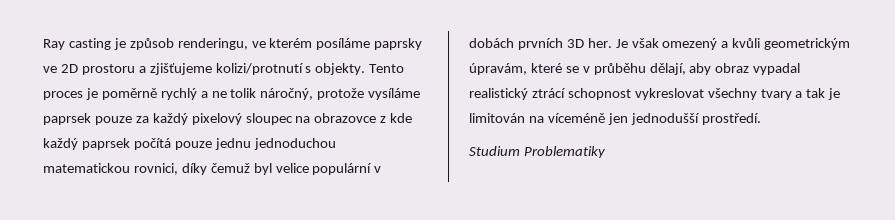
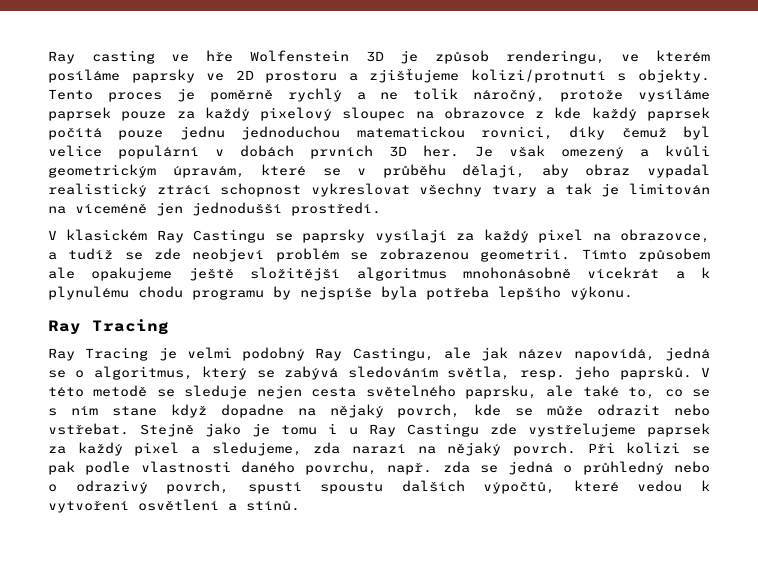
- Ray casting je způsob renderingu, ve kterém posíláme paprsky ve 2D prostoru a zjišťujeme kolizi/protnutí s objekty.
+ Ray casting ve hře Wolfenstein 3D je způsob renderingu, ve kterém posíláme paprsky ve 2D prostoru a zjišťujeme kolizi/protnutí s objekty.
- Studium Problematiky
+ V klasickém Ray Castingu se paprsky vysílají za každý pixel na obrazovce, a tudíž se zde neobjeví problém se zobrazenou geometrií. Tímto způsobem ale opakujeme ještě složitější algoritmus mnohonásobně vícekrát a k plynulému chodu programu by nejspíše byla potřeba lepšího výkonu.
+ Ray Tracing
+ Ray Tracing je velmi podobný Ray Castingu, ale jak název napovídá, jedná se o algoritmus, který se zabývá sledováním světla, resp. jeho paprsků. V této metodě se sleduje nejen cesta světelného paprsku, ale také to, co se s ním stane když dopadne na nějaký povrch, kde se může odrazit nebo vstřebat. Stejně jako je tomu i u Ray Castingu zde vystřelujeme paprsek za každý pixel a sledujeme, zda narazí na nějaký povrch. Při kolizi se pak podle vlastnosti daného povrchu, např. zda se jedná o průhledný nebo o odrazivý povrch, spustí spoustu dalších výpočtů, které vedou k vytvoření osvětlení a stínů.

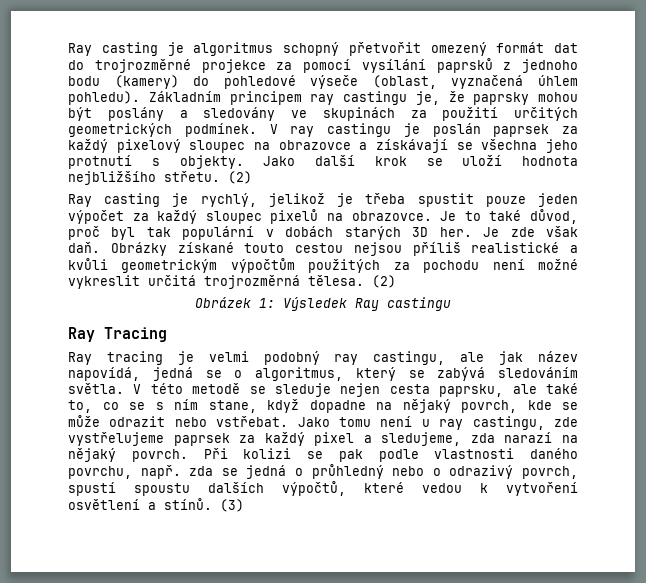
- Ray casting ve hře Wolfenstein 3D je způsob renderingu, ve kterém posíláme paprsky ve 2D prostoru a zjišťujeme kolizi/protnutí s objekty. Tento proces je poměrně rychlý a ne tolik náročný, protože vysíláme paprsek pouze za každý pixelový sloupec na obrazovce z kde každý paprsek počítá pouze jednu jednoduchou matematickou rovnici, díky čemuž byl velice populární v dobách prvních 3D her.
+ Ray casting je algoritmus schopný přetvořit omezený formát dat do trojrozměrné projekce za pomocí vysílání paprsků z jednoho bodu (kamery) do pohledové výseče (oblast, vyznačená úhlem pohledu). Základním principem ray castingu je, že paprsky mohou být poslány a sledovány ve skupinách za použití určitých geometrických podmínek. V ray castingu je poslán paprsek za každý pixelový sloupec na obrazovce a získávají se všechna jeho protnutí s objekty. Jako další krok se uloží hodnota nejbližšího střetu. (2)
+ Ray casting je rychlý, jelikož je třeba spustit pouze jeden výpočet za každý sloupec pixelů na obrazovce. Je to také důvod, proč byl tak populární v dobách starých 3D her.
- Je však omezený a kvůli geometrickým úpravám, které se v průběhu dělají, aby obraz vypadal realistický ztrácí schopnost vykreslovat všechny tvary a tak je limitován na víceméně jen jednodušší prostředí.
- V klasickém Ray Castingu se paprsky vysílají za každý pixel na obrazovce, a tudíž se zde neobjeví problém se zobrazenou geometrií. Tímto způsobem ale opakujeme ještě složitější algoritmus mnohonásobně vícekrát a k plynulému chodu programu by nejspíše byla potřeba lepšího výkonu.
+ Je zde však daň. Obrázky získané touto cestou nejsou příliš realistické a kvůli geometrickým výpočtům použitých za pochodu není možné vykreslit určitá trojrozměrná tělesa. (2)
+ Obrázek 1: Výsledek Ray castingu
- Ray Tracing je velmi podobný Ray Castingu, ale jak název napovídá, jedná se o algoritmus, který se zabývá sledováním světla, resp. jeho paprsků.
+ Ray tracing je velmi podobný ray castingu, ale jak název napovídá, jedná se o algoritmus, který se zabývá sledováním světla.
- V této metodě se sleduje nejen cesta světelného paprsku, ale také to, co se s ním stane když dopadne na nějaký povrch, kde se může odrazit nebo vstřebat.
+ V této metodě se sleduje nejen cesta paprsku, ale také to, co se s ním stane, když dopadne na nějaký povrch, kde se může odrazit nebo vstřebat.
- Stejně jako je tomu i u Ray Castingu zde vystřelujeme paprsek za každý pixel a sledujeme, zda narazí na nějaký povrch.
+ Jako tomu není u ray castingu, zde vystřelujeme paprsek za každý pixel a sledujeme, zda narazí na nějaký povrch.
+ (3)

